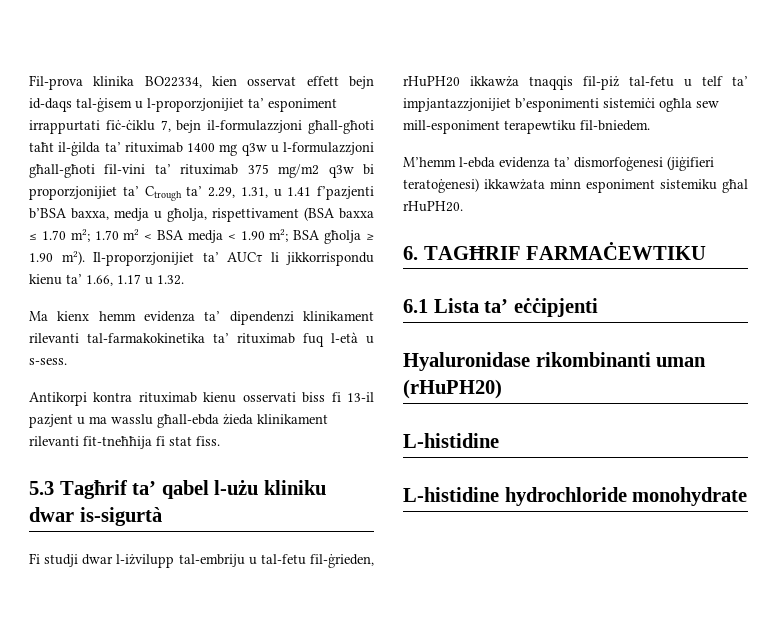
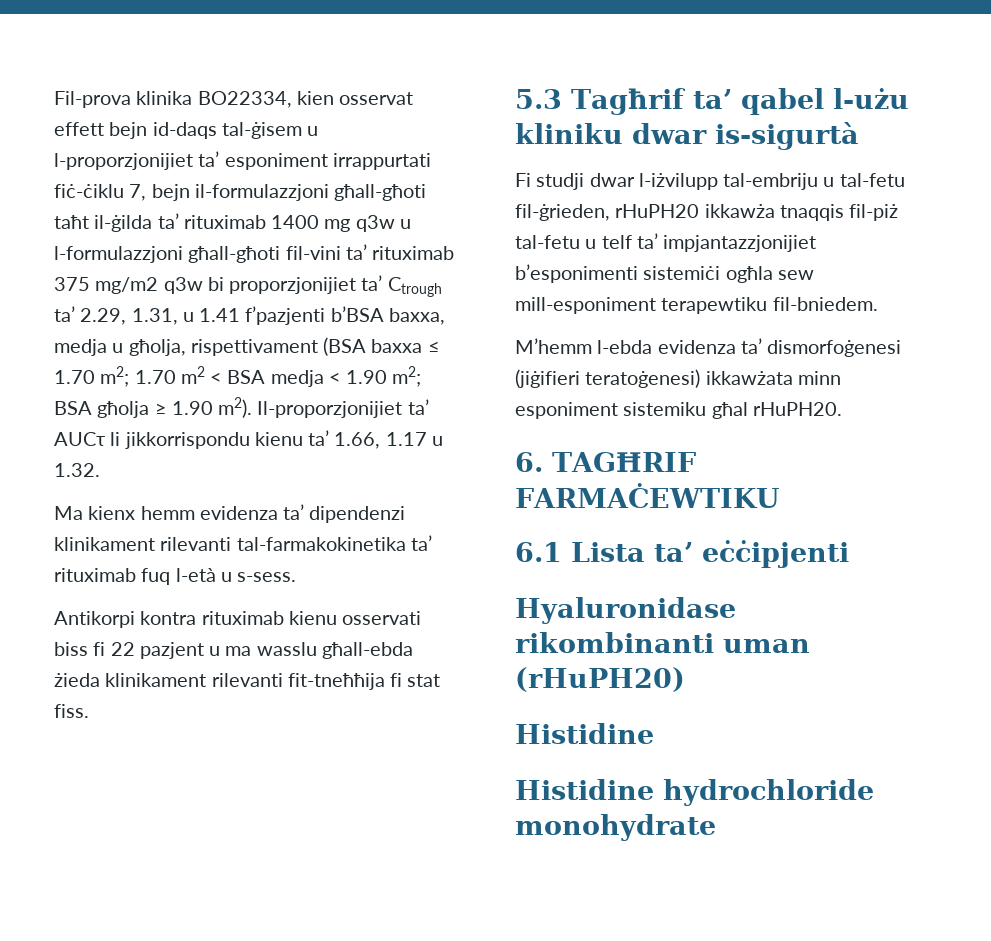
- Antikorpi kontra rituximab kienu osservati biss fi 13-il pazjent u ma wasslu għall-ebda żieda klinikament rilevanti fit-tneħħija fi stat fiss.
+ Antikorpi kontra rituximab kienu osservati biss fi 22 pazjent u ma wasslu għall-ebda żieda klinikament rilevanti fit-tneħħija fi stat fiss.
  Hyaluronidase rikombinanti uman (rHuPH20)
- L-histidine
- L-histidine hydrochloride monohydrate
+ Histidine
+ Histidine hydrochloride monohydrate

